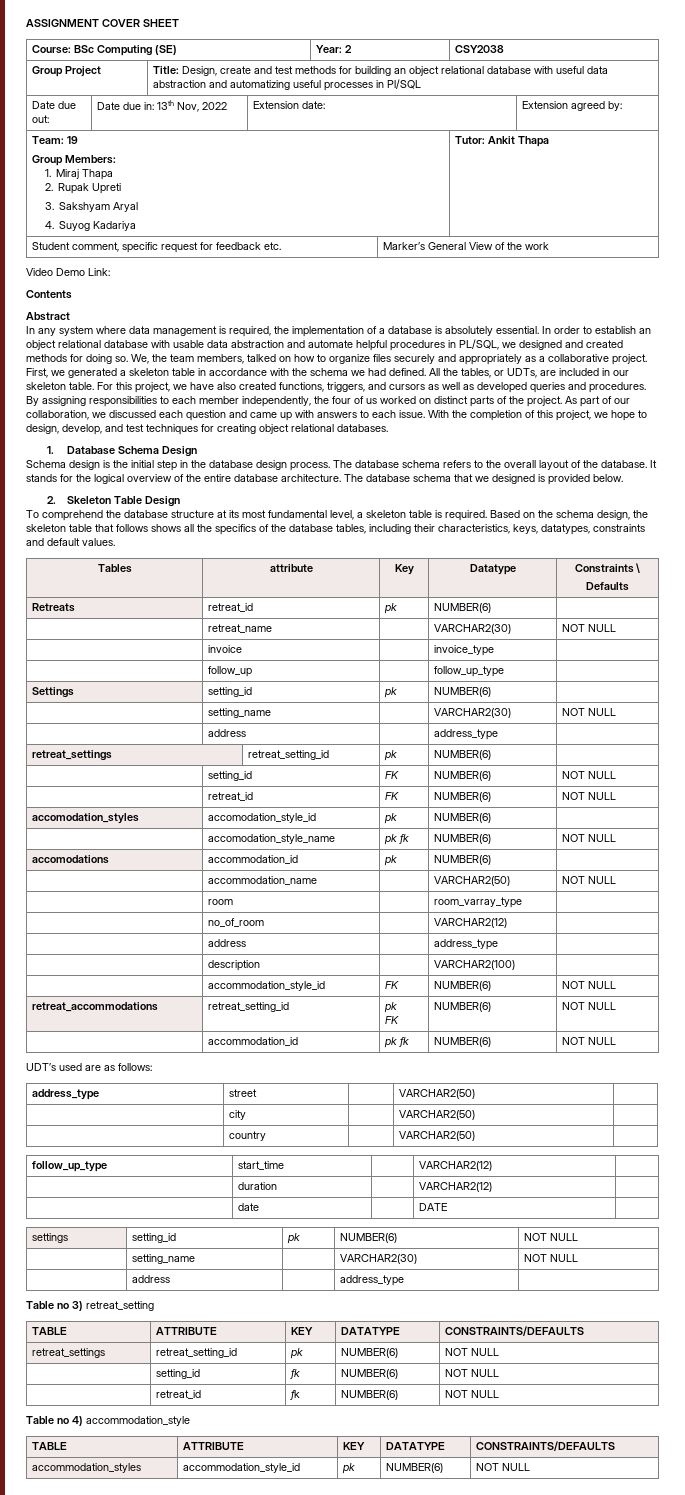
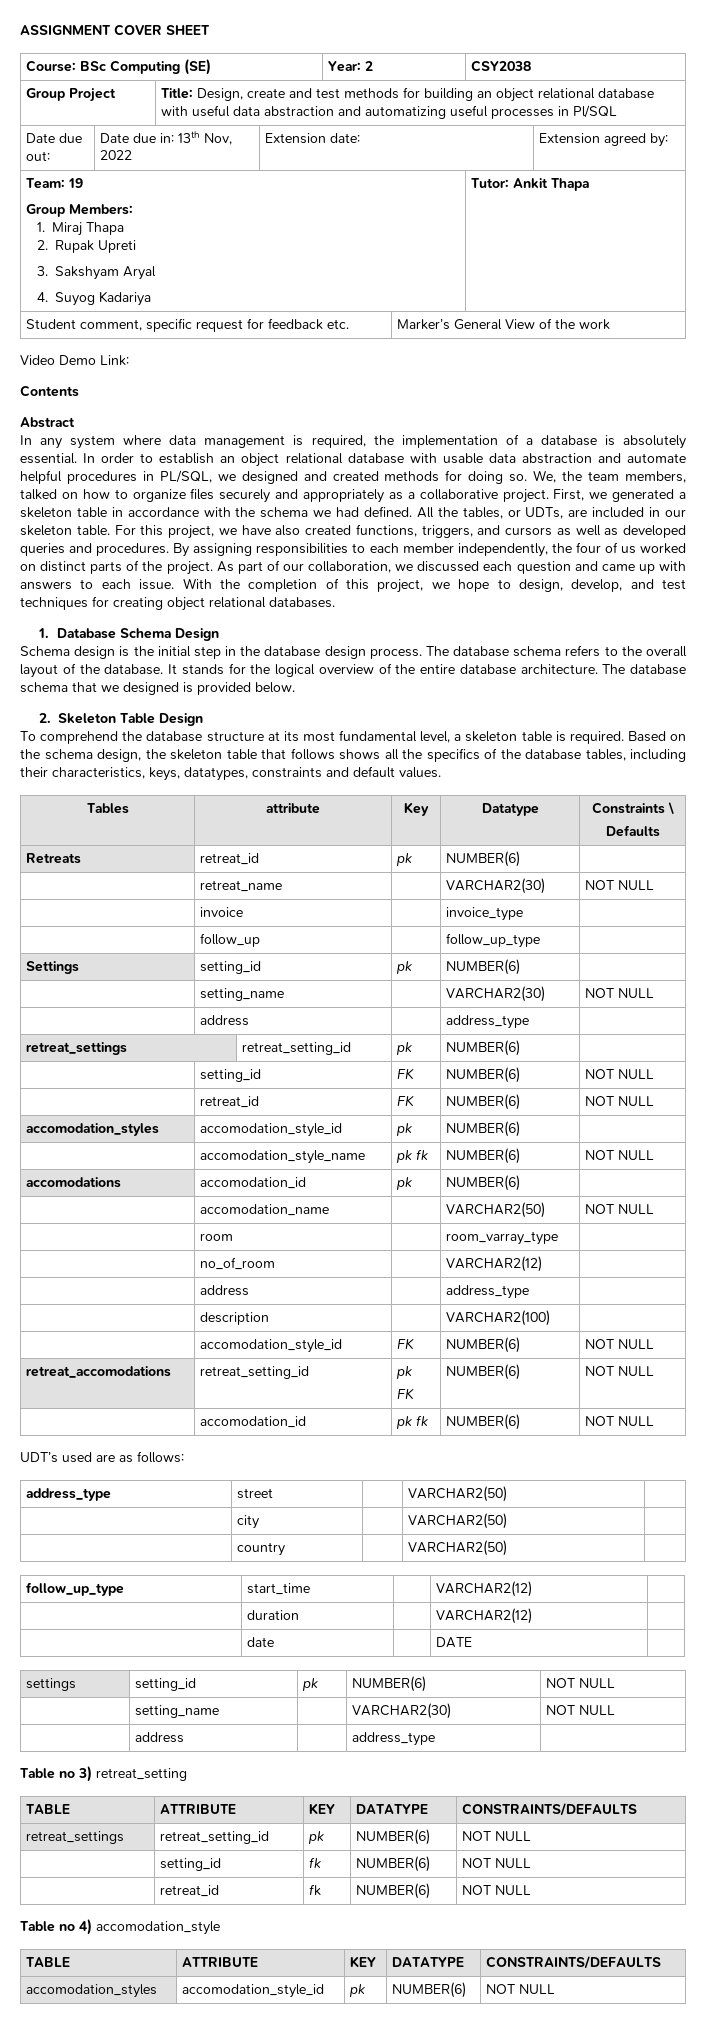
- accomodations | accommodation_id | pk | NUMBER(6) |
- | accommodation_name | | VARCHAR2(50) | NOT NULL
+ accomodations | accomodation_id | pk | NUMBER(6) |
+ | accomodation_name | | VARCHAR2(50) | NOT NULL
- | accommodation_style_id | FK | NUMBER(6) | NOT NULL
- retreat_accommodations | retreat_setting_id | pk
+ | accomodation_style_id | FK | NUMBER(6) | NOT NULL
+ retreat_accomodations | retreat_setting_id | pk
- | accommodation_id | pk fk | NUMBER(6) | NOT NULL
+ | accomodation_id | pk fk | NUMBER(6) | NOT NULL
- Table no 4) accommodation_style
+ Table no 4) accomodation_style
  TABLE | ATTRIBUTE | KEY | DATATYPE | CONSTRAINTS/DEFAULTS
- accommodation_styles | accommodation_style_id | pk | NUMBER(6) | NOT NULL
+ accomodation_styles | accomodation_style_id | pk | NUMBER(6) | NOT NULL

